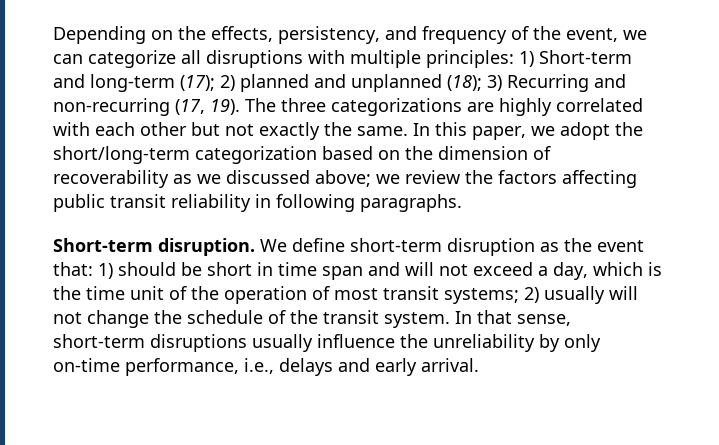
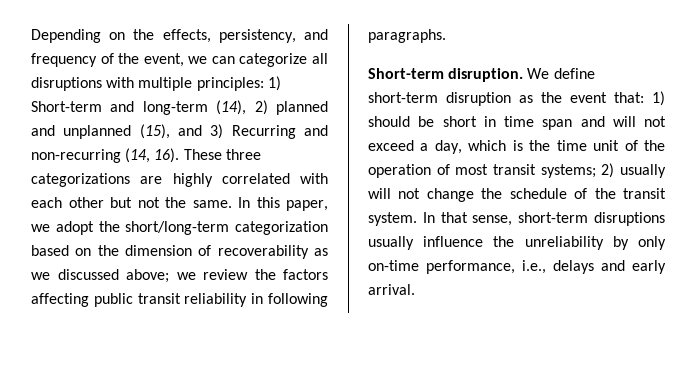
- Depending on the effects, persistency, and frequency of the event, we can categorize all disruptions with multiple principles: 1) Short-term and long-term (17); 2) planned and unplanned (18); 3) Recurring and non-recurring (17, 19). The three categorizations are highly correlated with each other but not exactly the same.
+ Depending on the effects, persistency, and frequency of the event, we can categorize all disruptions with multiple principles: 1) Short-term and long-term (14), 2) planned and unplanned (15), and 3) Recurring and non-recurring (14, 16). These three categorizations are highly correlated with each other but not the same.

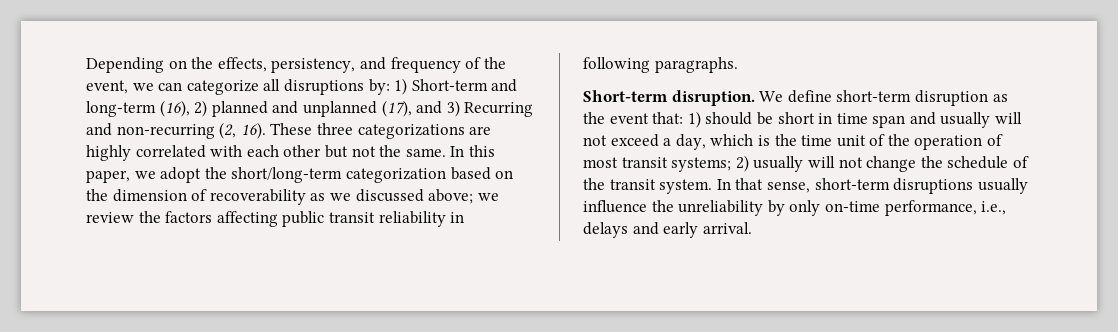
- Depending on the effects, persistency, and frequency of the event, we can categorize all disruptions with multiple principles: 1) Short-term and long-term (14), 2) planned and unplanned (15), and 3) Recurring and non-recurring (14, 16).
+ Depending on the effects, persistency, and frequency of the event, we can categorize all disruptions by: 1) Short-term and long-term (16), 2) planned and unplanned (17), and 3) Recurring and non-recurring (2, 16).
- We define short-term disruption as the event that: 1) should be short in time span and will not exceed a day, which is the time unit of the operation of most transit systems; 2) usually will not change the schedule of the transit system.
+ We define short-term disruption as the event that: 1) should be short in time span and usually will not exceed a day, which is the time unit of the operation of most transit systems; 2) usually will not change the schedule of the transit system.

